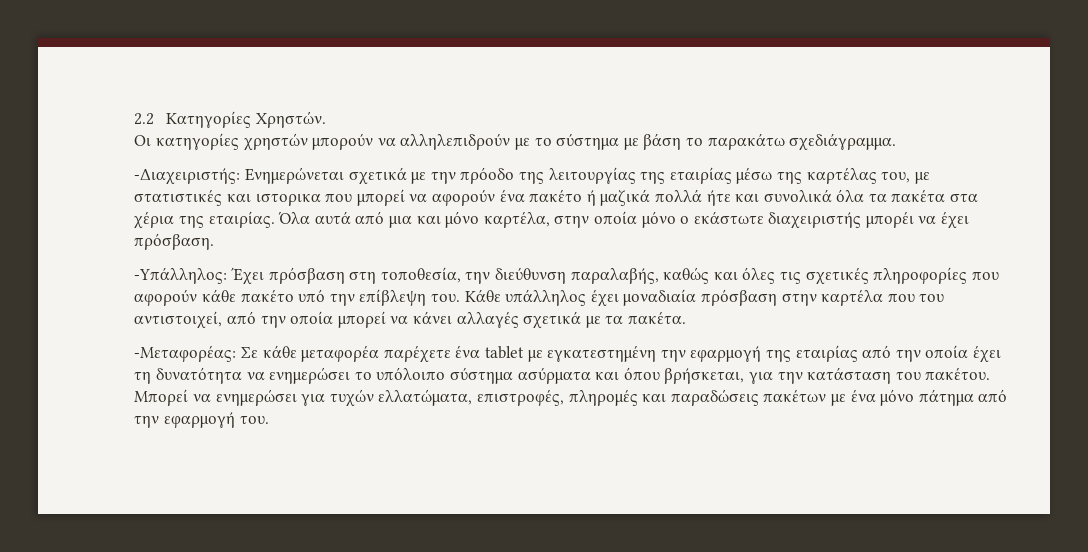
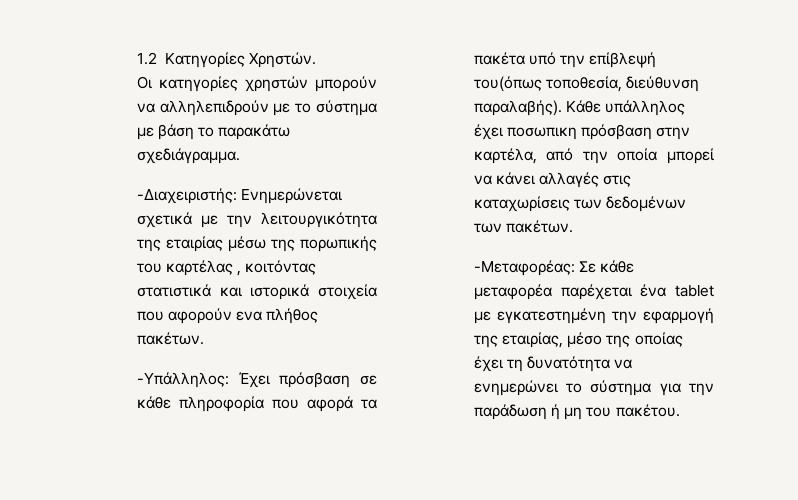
- 2.2 Κατηγορίες Χρηστών.
+ 1.2 Κατηγορίες Χρηστών.
- -Διαχειριστής: Ενημερώνεται σχετικά με την πρόοδο της λειτουργίας της εταιρίας μέσω της καρτέλας του, με στατιστικές και ιστορικα που μπορεί να αφορούν ένα πακέτο ή μαζικά πολλά ήτε και συνολικά όλα τα πακέτα στα χέρια της εταιρίας. Όλα αυτά από μια και μόνο καρτέλα, στην οποία μόνο ο εκάστωτε διαχειριστής μπορέι να έχει πρόσβαση.
- -Υπάλληλος: Έχει πρόσβαση στη τοποθεσία, την διεύθυνση παραλαβής, καθώς και όλες τις σχετικές πληροφορίες που αφορούν κάθε πακέτο υπό την επίβλεψη του.
+ -Διαχειριστής: Ενημερώνεται σχετικά με την λειτουργικότητα της εταιρίας μέσω της πορωπικής του καρτέλας , κοιτόντας στατιστικά και ιστορικά στοιχεία που αφορούν ενα πλήθος πακέτων.
+ -Υπάλληλος: Έχει πρόσβαση σε κάθε πληροφορία που αφορά τα πακέτα υπό την επίβλεψή του(όπως τοποθεσία, διεύθυνση παραλαβής).
- Κάθε υπάλληλος έχει μοναδιαία πρόσβαση στην καρτέλα που του αντιστοιχεί, από την οποία μπορεί να κάνει αλλαγές σχετικά με τα πακέτα.
+ Κάθε υπάλληλος έχει ποσωπικη πρόσβαση στην καρτέλα, από την οποία μπορεί να κάνει αλλαγές στις καταχωρίσεις των δεδομένων των πακέτων.
- -Μεταφορέας: Σε κάθε μεταφορέα παρέχετε ένα tablet με εγκατεστημένη την εφαρμογή της εταιρίας από την οποία έχει τη δυνατότητα να ενημερώσει το υπόλοιπο σύστημα ασύρματα και όπου βρήσκεται, για την κατάσταση του πακέτου. Μπορεί να ενημερώσει για τυχών ελλατώματα, επιστροφές, πληρομές και παραδώσεις πακέτων με ένα μόνο πάτημα από την εφαρμογή του.
+ -Μεταφορέας: Σε κάθε μεταφορέα παρέχεται ένα tablet με εγκατεστημένη την εφαρμογή της εταιρίας, μέσο της οποίας έχει τη δυνατότητα να ενημερώνει το σύστημα για την παράδωση ή μη του πακέτου.

